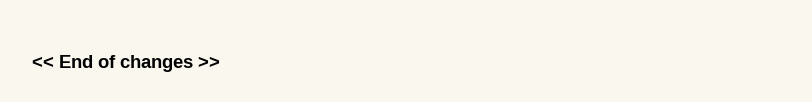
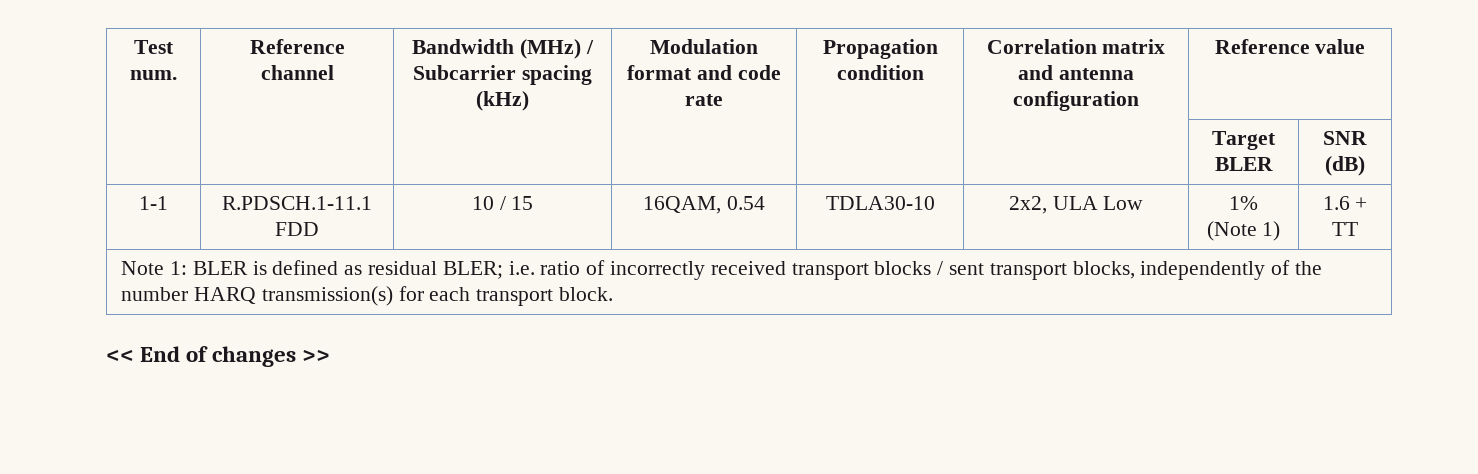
+ Test num. | Reference channel | Bandwidth (MHz) / Subcarrier spacing (kHz) | Modulation format and code rate | Propagation condition | Correlation matrix and antenna configuration | Reference value
+ | | | | | | Target BLER | SNR (dB)
+ 1-1 | R.PDSCH.1-11.1 FDD | 10 / 15 | 16QAM, 0.54 | TDLA30-10 | 2x2, ULA Low | 1% (Note 1) | 1.6 + TT
+ Note 1: BLER is defined as residual BLER; i.e. ratio of incorrectly received transport blocks / sent transport blocks, independently of the number HARQ transmission(s) for each transport block.

